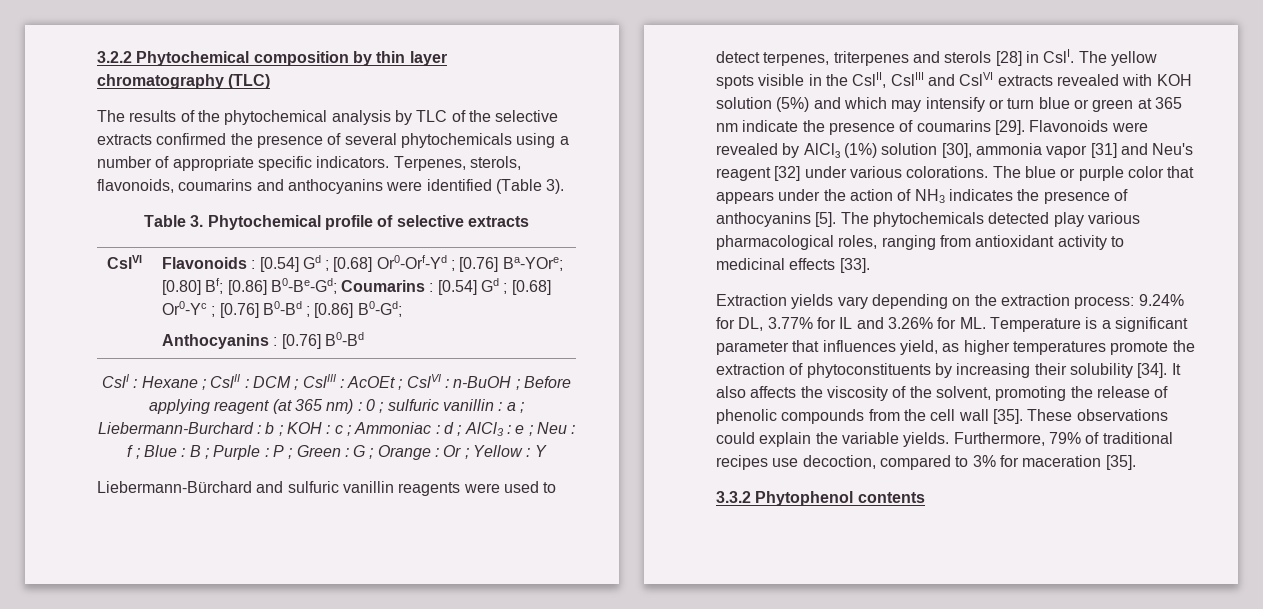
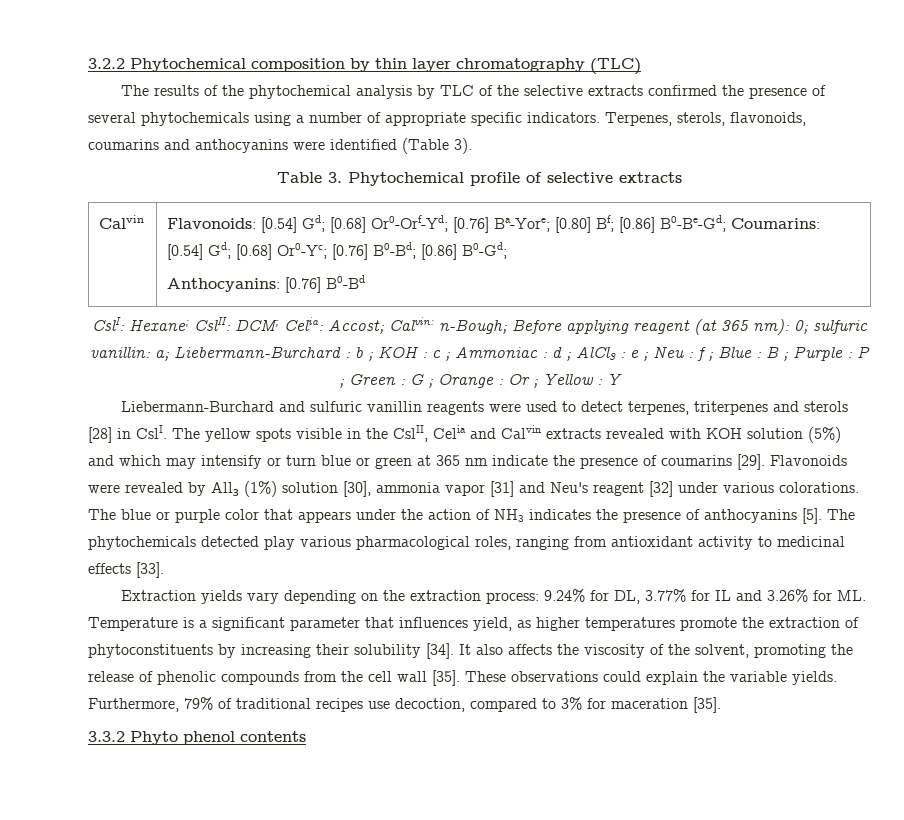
- CslVI | Flavonoids : [0.54] Gd ; [0.68] Or0-Orf-Yd ; [0.76] Ba-YOre; [0.80] Bf; [0.86] B0-Be-Gd; Coumarins : [0.54] Gd ; [0.68] Or0-Yc ; [0.76] B0-Bd ; [0.86] B0-Gd;
- Anthocyanins : [0.76] B0-Bd
+ Calvin | Flavonoids: [0.54] Gd; [0.68] Or0-Orf-Yd; [0.76] Ba-Yore; [0.80] Bf; [0.86] B0-Be-Gd; Coumarins: [0.54] Gd; [0.68] Or0-Yc; [0.76] B0-Bd; [0.86] B0-Gd;
+ Anthocyanins: [0.76] B0-Bd
- CslI : Hexane ; CslII : DCM ; CslIII : AcOEt ; CslVI : n-BuOH ; Before applying reagent (at 365 nm) : 0 ; sulfuric vanillin : a ; Liebermann-Burchard : b ; KOH : c ; Ammoniac : d ; AlCl3 : e ; Neu : f ; Blue : B ; Purple : P ; Green : G ; Orange : Or ; Yellow : Y
+ CslI: Hexane; CslII: DCM; Celia: Accost; Calvin: n-Bough; Before applying reagent (at 365 nm): 0; sulfuric vanillin: a; Liebermann-Burchard : b ; KOH : c ; Ammoniac : d ; AlCl3 : e ; Neu : f ; Blue : B ; Purple : P ; Green : G ; Orange : Or ; Yellow : Y
- Liebermann-Bürchard and sulfuric vanillin reagents were used to detect terpenes, triterpenes and sterols [28] in CslI.
+ Liebermann-Burchard and sulfuric vanillin reagents were used to detect terpenes, triterpenes and sterols [28] in CslI.
- The yellow spots visible in the CslII, CslIII and CslVI extracts revealed with KOH solution (5%) and which may intensify or turn blue or green at 365 nm indicate the presence of coumarins [29].
+ The yellow spots visible in the CslII, Celia and Calvin extracts revealed with KOH solution (5%) and which may intensify or turn blue or green at 365 nm indicate the presence of coumarins [29].
- Flavonoids were revealed by AlCl₃ (1%) solution [30], ammonia vapor [31] and Neu's reagent [32] under various colorations.
+ Flavonoids were revealed by All₃ (1%) solution [30], ammonia vapor [31] and Neu's reagent [32] under various colorations.
- 3.3.2 Phytophenol contents
+ 3.3.2 Phyto phenol contents

